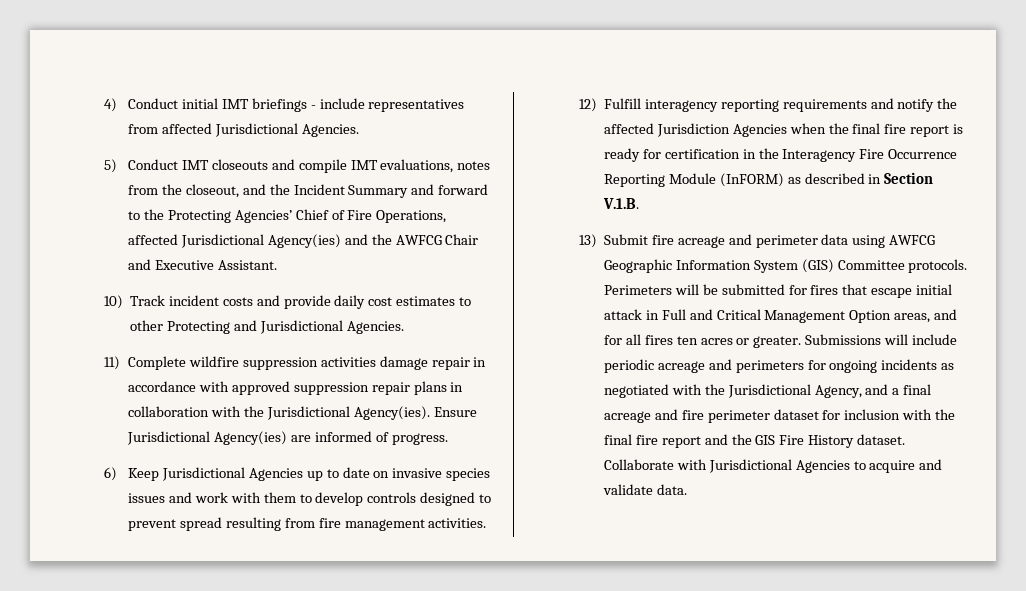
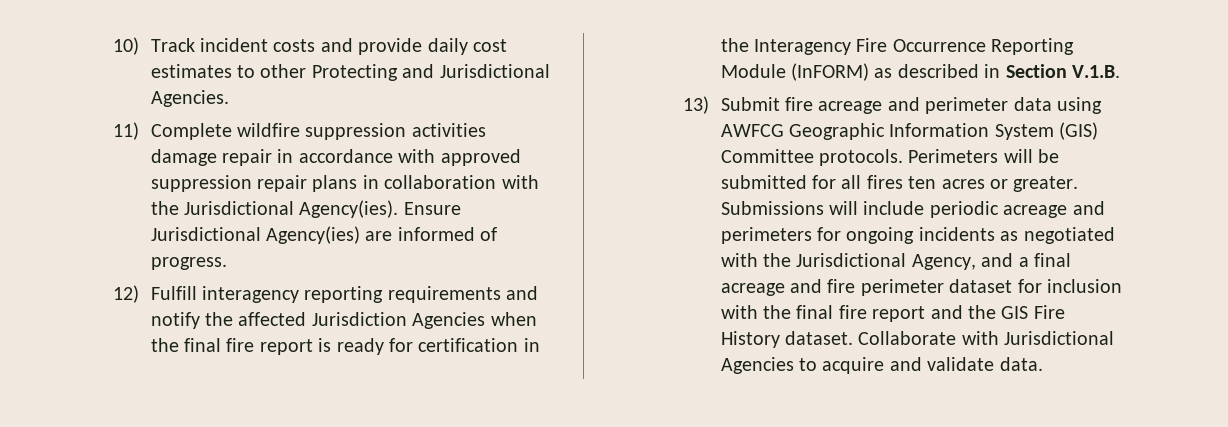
- 4) Conduct initial IMT briefings - include representatives from affected Jurisdictional Agencies.
- 5) Conduct IMT closeouts and compile IMT evaluations, notes from the closeout, and the Incident Summary and forward to the Protecting Agencies’ Chief of Fire Operations, affected Jurisdictional Agency(ies) and the AWFCG Chair and Executive Assistant.
- 6) Keep Jurisdictional Agencies up to date on invasive species issues and work with them to develop controls designed to prevent spread resulting from fire management activities.
- Perimeters will be submitted for fires that escape initial attack in Full and Critical Management Option areas, and for all fires ten acres or greater.
+ Perimeters will be submitted for all fires ten acres or greater.

